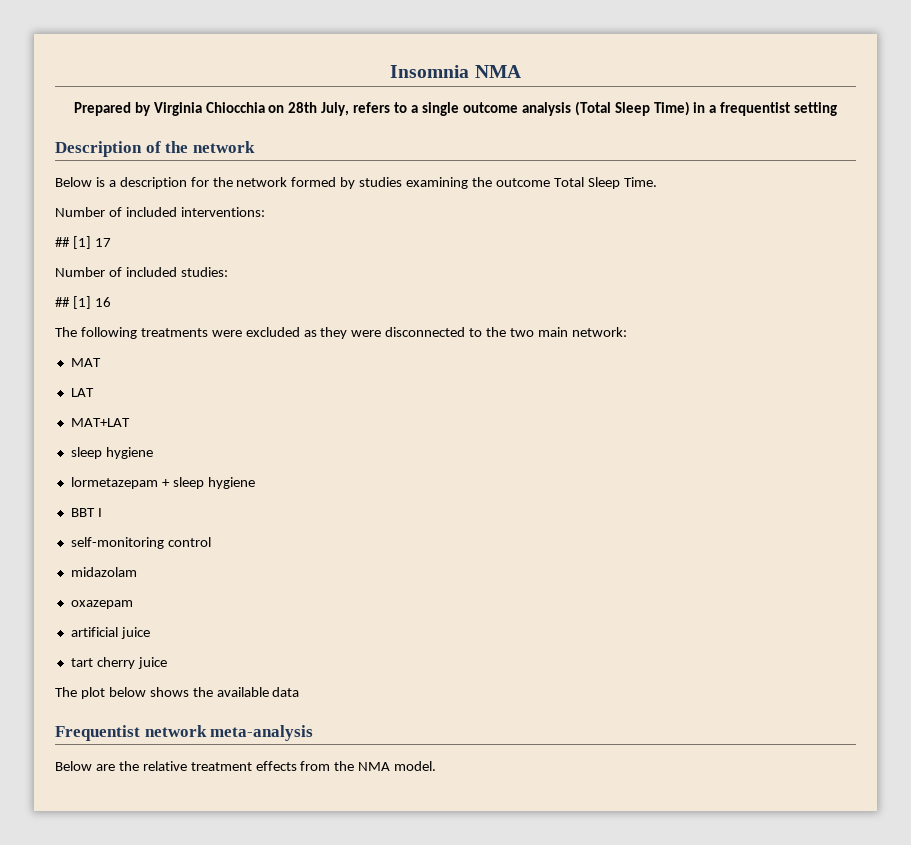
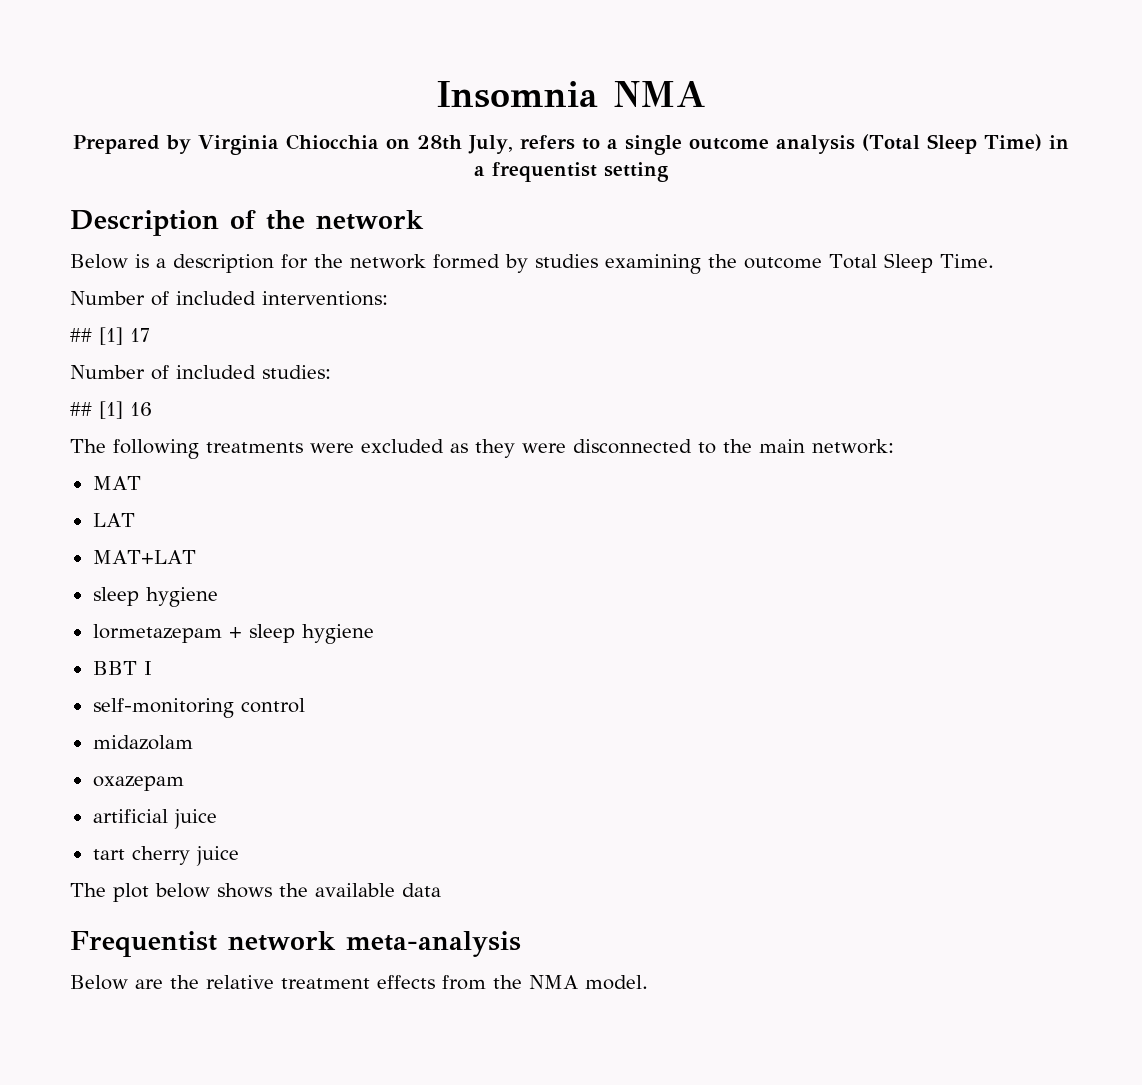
- The following treatments were excluded as they were disconnected to the two main network:
+ The following treatments were excluded as they were disconnected to the main network:

